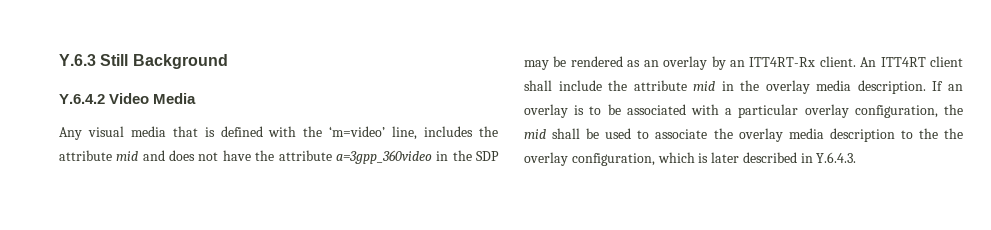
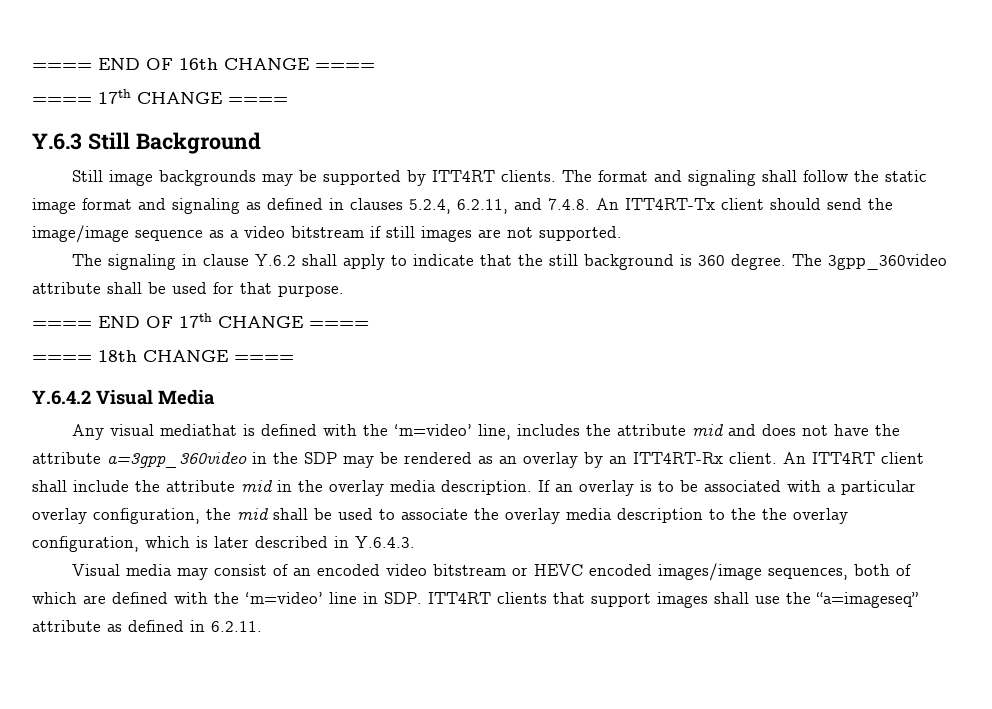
+ ==== END OF 16th CHANGE ====
+ ==== 17th CHANGE ====
  Y.6.3 Still Background
+ Still image backgrounds may be supported by ITT4RT clients. The format and signaling shall follow the static image format and signaling as defined in clauses 5.2.4, 6.2.11, and 7.4.8. An ITT4RT-Tx client should send the image/image sequence as a video bitstream if still images are not supported.
+ The signaling in clause Y.6.2 shall apply to indicate that the still background is 360 degree. The 3gpp_360video attribute shall be used for that purpose.
+ ==== END OF 17th CHANGE ====
+ ==== 18th CHANGE ====
- Y.6.4.2 Video Media
+ Y.6.4.2 Visual Media
- Any visual media that is defined with the ‘m=video’ line, includes the attribute mid and does not have the attribute a=3gpp_360video in the SDP may be rendered as an overlay by an ITT4RT-Rx client.
+ Any visual mediathat is defined with the ‘m=video’ line, includes the attribute mid and does not have the attribute a=3gpp_360video in the SDP may be rendered as an overlay by an ITT4RT-Rx client.
+ Visual media may consist of an encoded video bitstream or HEVC encoded images/image sequences, both of which are defined with the ‘m=video’ line in SDP. ITT4RT clients that support images shall use the “a=imageseq” attribute as defined in 6.2.11.

